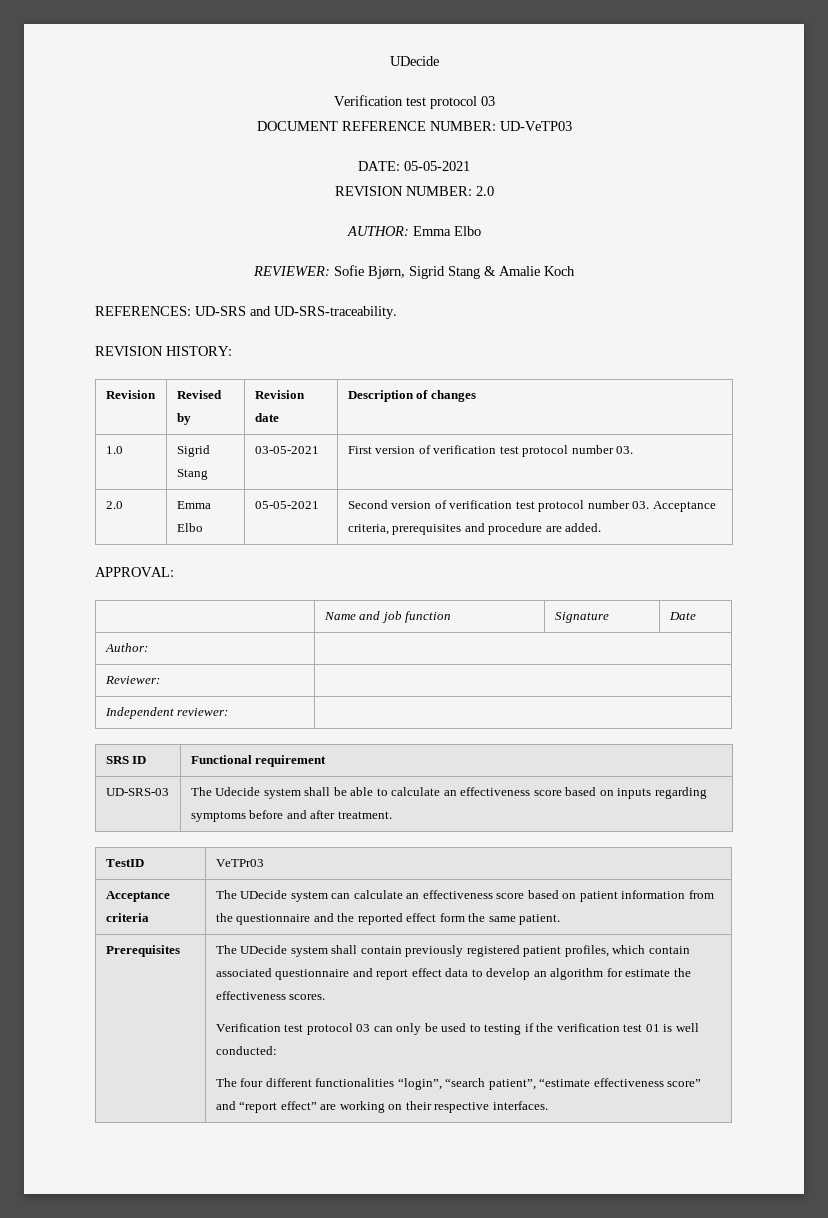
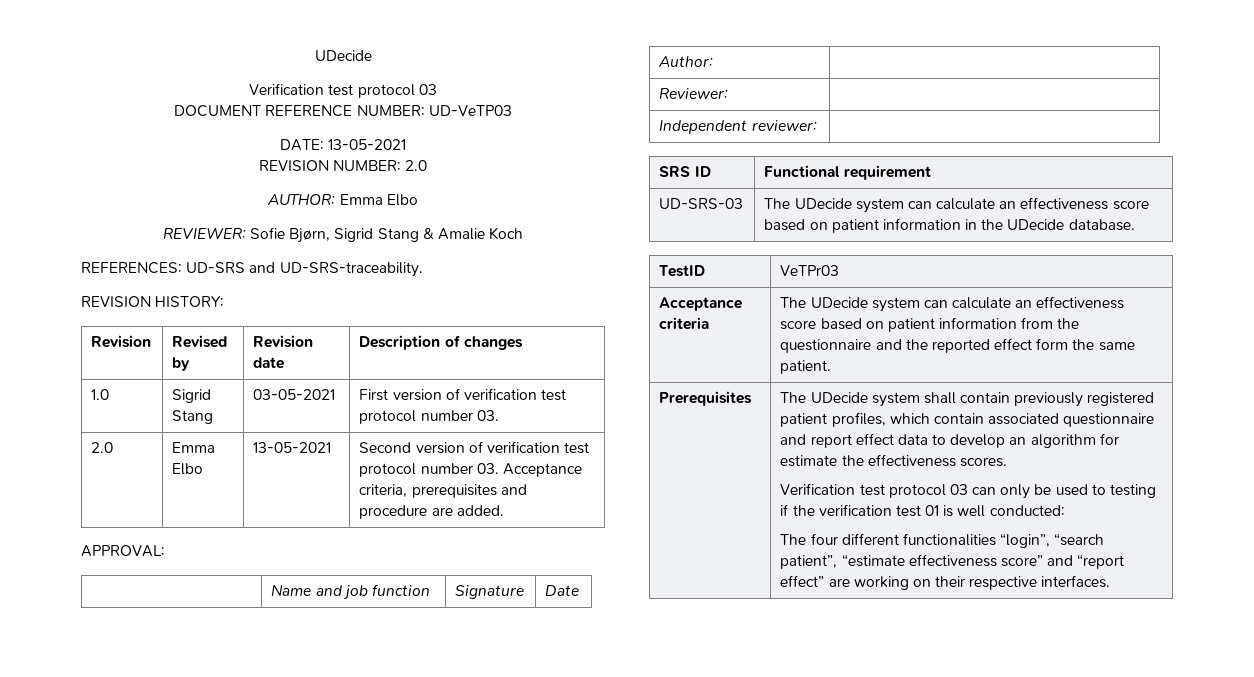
- DATE: 05-05-2021
+ DATE: 13-05-2021
- 2.0 | Emma Elbo | 05-05-2021 | Second version of verification test protocol number 03. Acceptance criteria, prerequisites and procedure are added.
+ 2.0 | Emma Elbo | 13-05-2021 | Second version of verification test protocol number 03. Acceptance criteria, prerequisites and procedure are added.
- UD-SRS-03 | The Udecide system shall be able to calculate an effectiveness score based on inputs regarding symptoms before and after treatment.
+ UD-SRS-03 | The UDecide system can calculate an effectiveness score based on patient information in the UDecide database.

